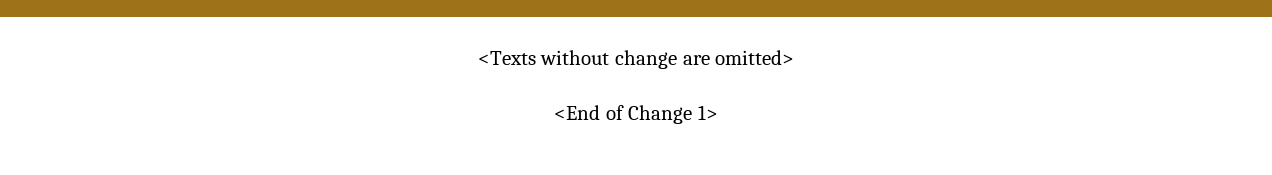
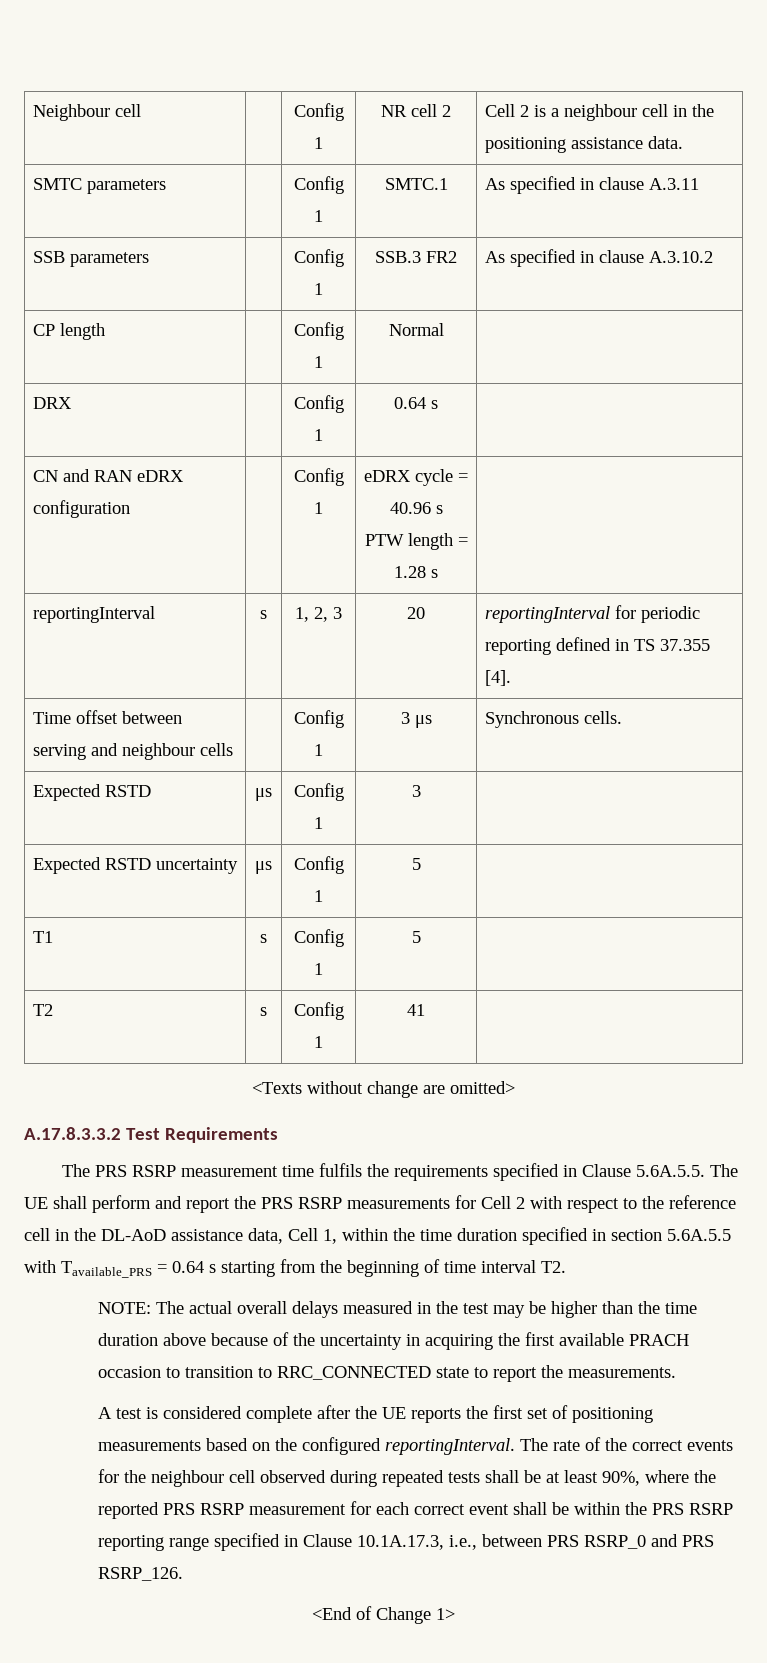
+ Neighbour cell | | Config 1 | NR cell 2 | Cell 2 is a neighbour cell in the positioning assistance data.
+ SMTC parameters | | Config 1 | SMTC.1 | As specified in clause A.3.11
+ SSB parameters | | Config 1 | SSB.3 FR2 | As specified in clause A.3.10.2
+ CP length | | Config 1 | Normal |
+ DRX | | Config 1 | 0.64 s |
+ CN and RAN eDRX configuration | | Config 1 | eDRX cycle = 40.96 s
+ PTW length = 1.28 s |
+ reportingInterval | s | 1, 2, 3 | 20 | reportingInterval for periodic reporting defined in TS 37.355 [4].
+ Time offset between serving and neighbour cells | | Config 1 | 3 μs | Synchronous cells.
+ Expected RSTD | μs | Config 1 | 3 |
+ Expected RSTD uncertainty | μs | Config 1 | 5 |
+ T1 | s | Config 1 | 5 |
+ T2 | s | Config 1 | 41 |
+ A.17.8.3.3.2 Test Requirements
+ The PRS RSRP measurement time fulfils the requirements specified in Clause 5.6A.5.5. The UE shall perform and report the PRS RSRP measurements for Cell 2 with respect to the reference cell in the DL-AoD assistance data, Cell 1, within the time duration specified in section 5.6A.5.5 with Tavailable_PRS = 0.64 s starting from the beginning of time interval T2.
+ NOTE: The actual overall delays measured in the test may be higher than the time duration above because of the uncertainty in acquiring the first available PRACH occasion to transition to RRC_CONNECTED state to report the measurements.
+ A test is considered complete after the UE reports the first set of positioning measurements based on the configured reportingInterval. The rate of the correct events for the neighbour cell observed during repeated tests shall be at least 90%, where the reported PRS RSRP measurement for each correct event shall be within the PRS RSRP reporting range specified in Clause 10.1A.17.3, i.e., between PRS RSRP_0 and PRS RSRP_126.

